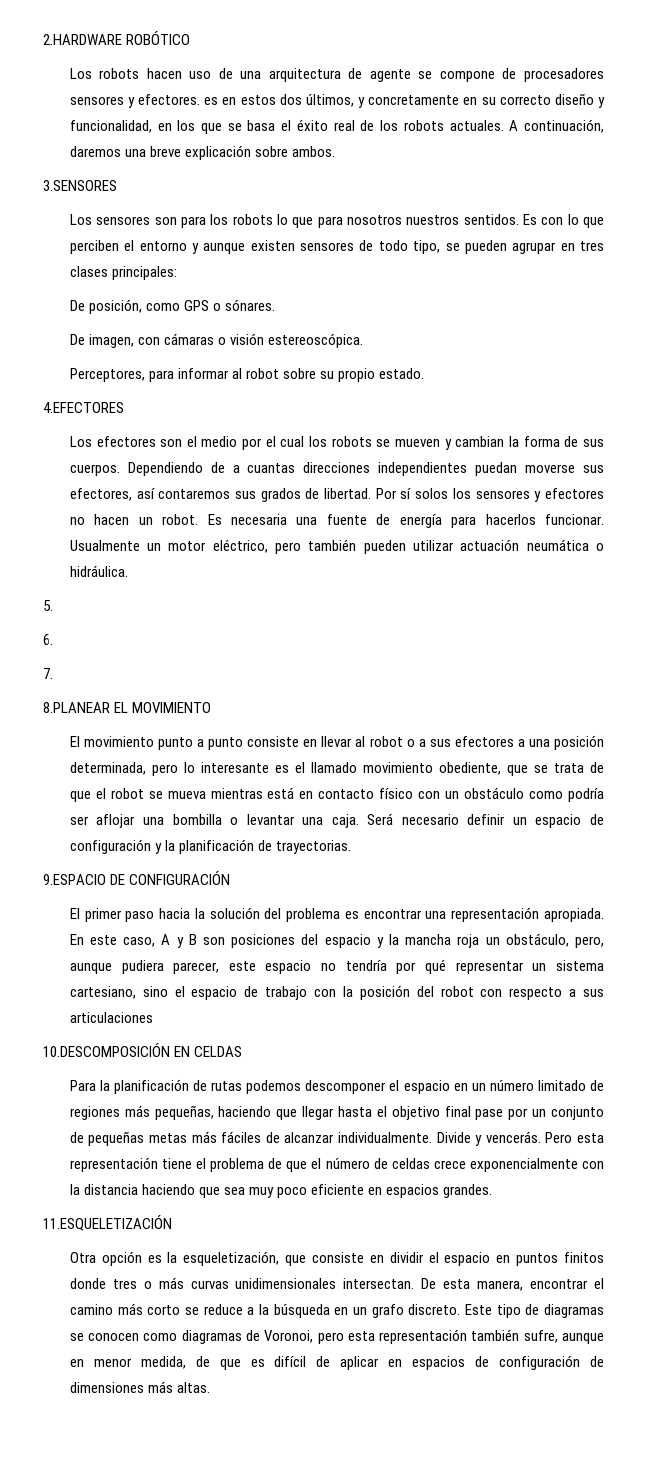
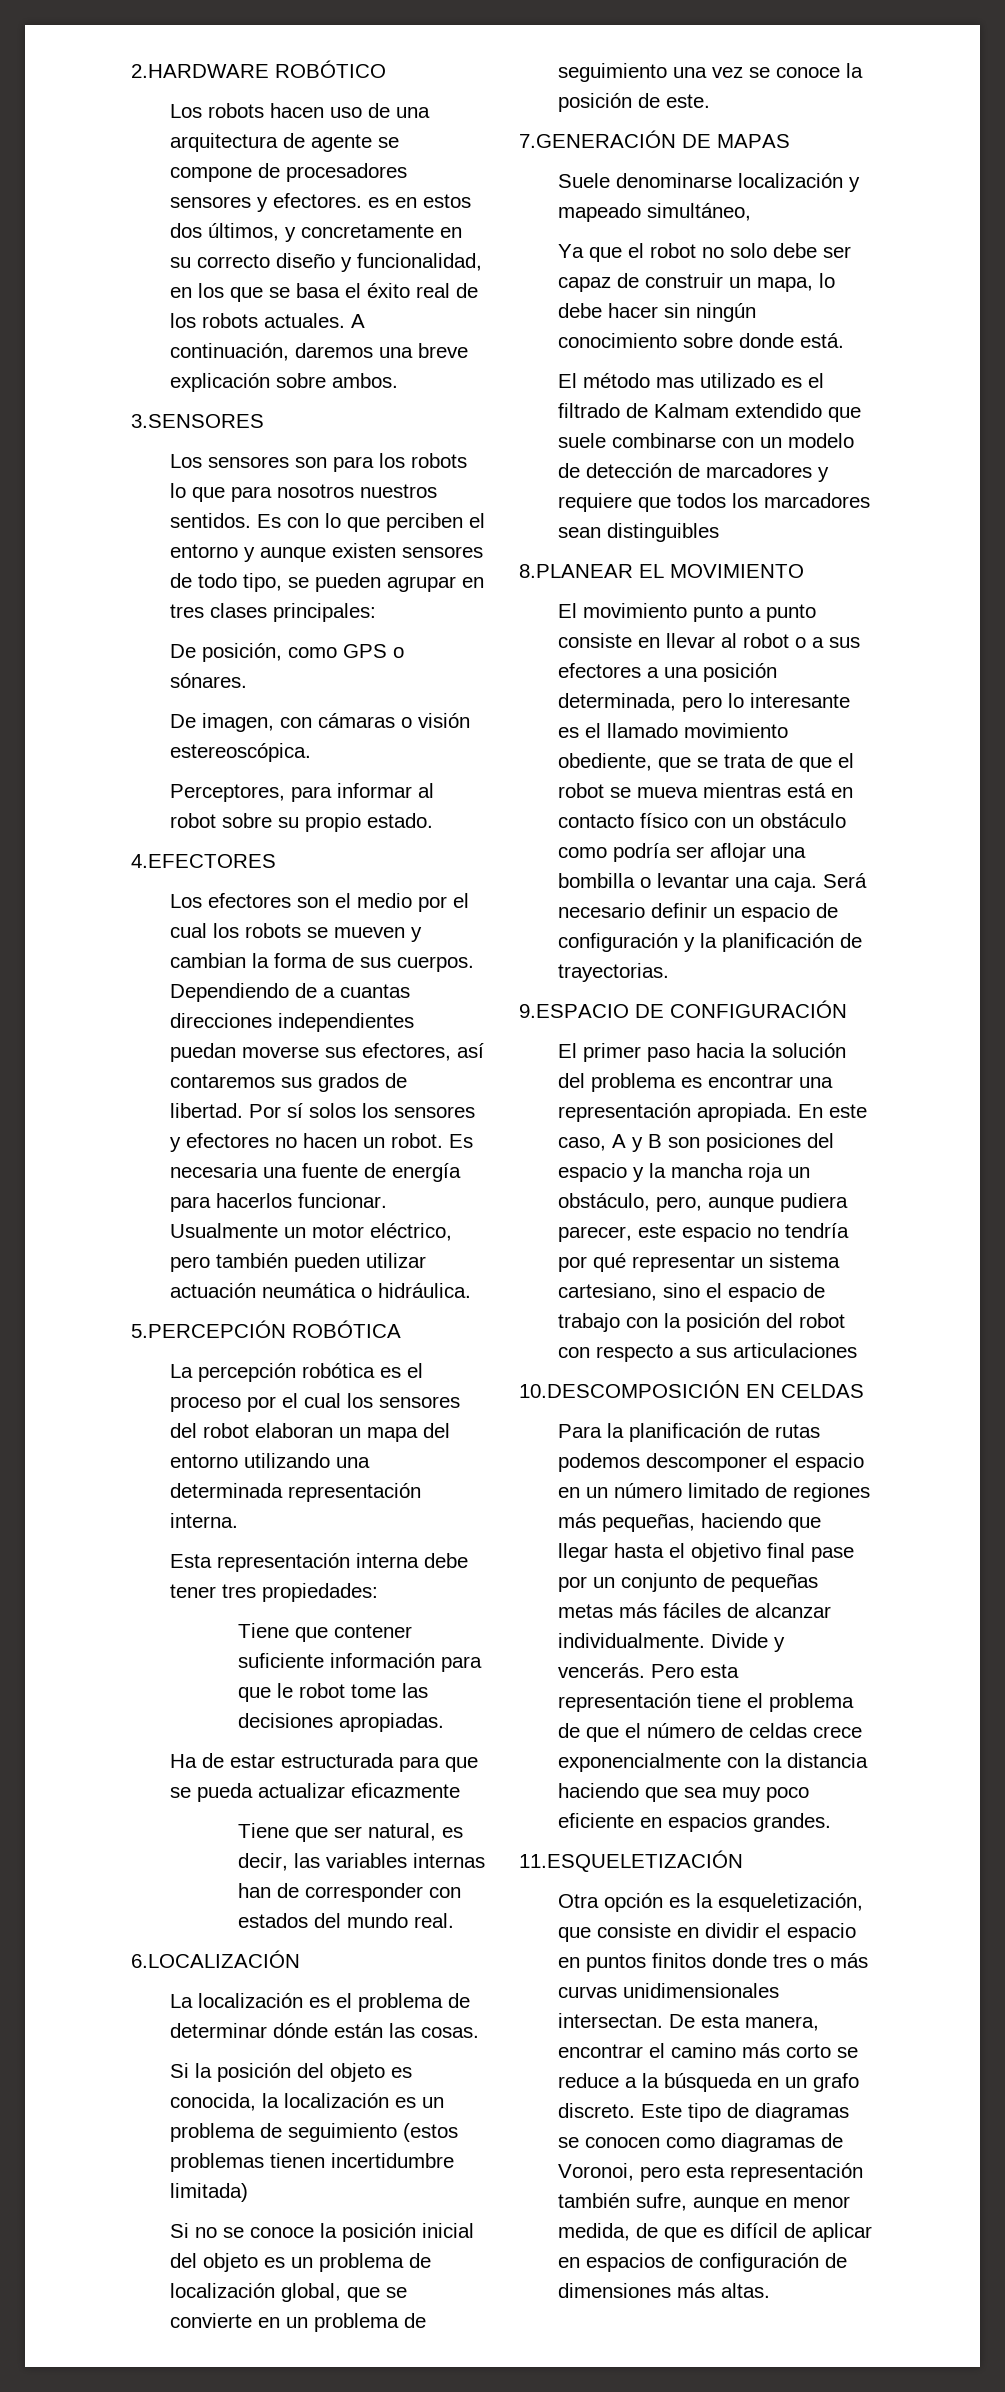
- 5.
- 6.
- 7.
+ 5.PERCEPCIÓN ROBÓTICA
+ La percepción robótica es el proceso por el cual los sensores del robot elaboran un mapa del entorno utilizando una determinada representación interna.
+ Esta representación interna debe tener tres propiedades:
+ Tiene que contener suficiente información para que le robot tome las decisiones apropiadas.
+ Ha de estar estructurada para que se pueda actualizar eficazmente
+ Tiene que ser natural, es decir, las variables internas han de corresponder con estados del mundo real.
+ 6.LOCALIZACIÓN
+ La localización es el problema de determinar dónde están las cosas.
+ Si la posición del objeto es conocida, la localización es un problema de seguimiento (estos problemas tienen incertidumbre limitada)
+ Si no se conoce la posición inicial del objeto es un problema de localización global, que se convierte en un problema de seguimiento una vez se conoce la posición de este.
+ 7.GENERACIÓN DE MAPAS
+ Suele denominarse localización y mapeado simultáneo,
+ Ya que el robot no solo debe ser capaz de construir un mapa, lo debe hacer sin ningún conocimiento sobre donde está.
+ El método mas utilizado es el filtrado de Kalmam extendido que suele combinarse con un modelo de detección de marcadores y requiere que todos los marcadores sean distinguibles

